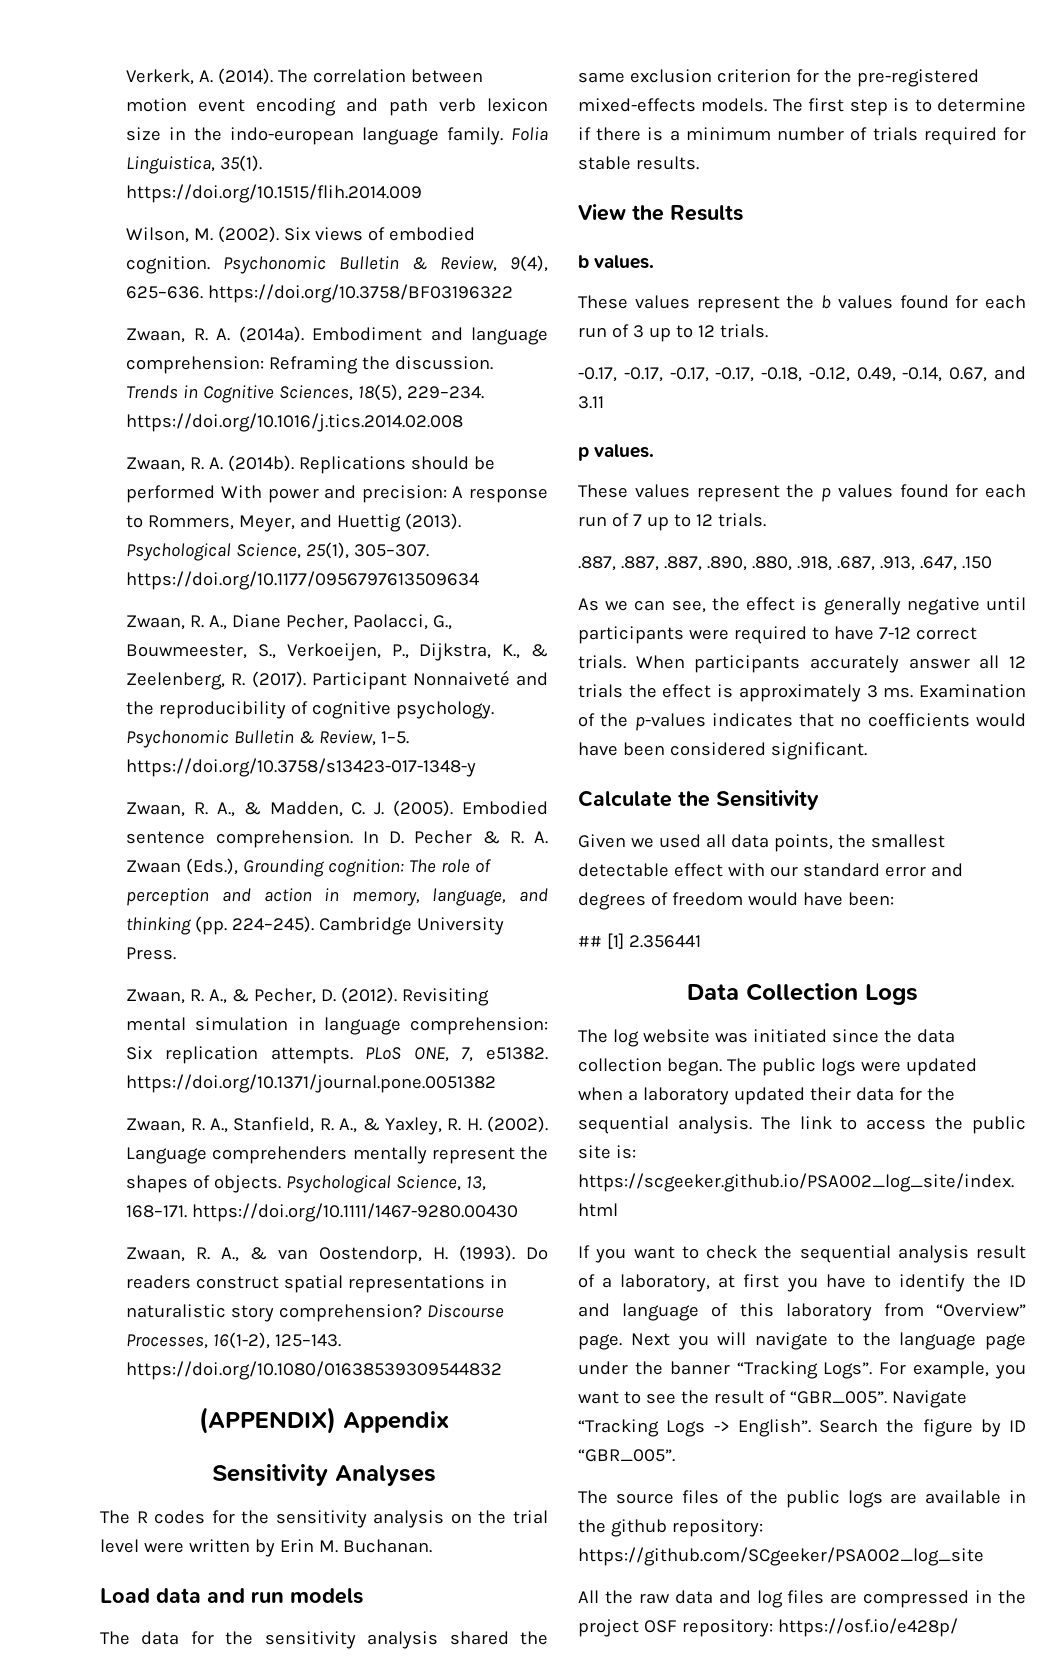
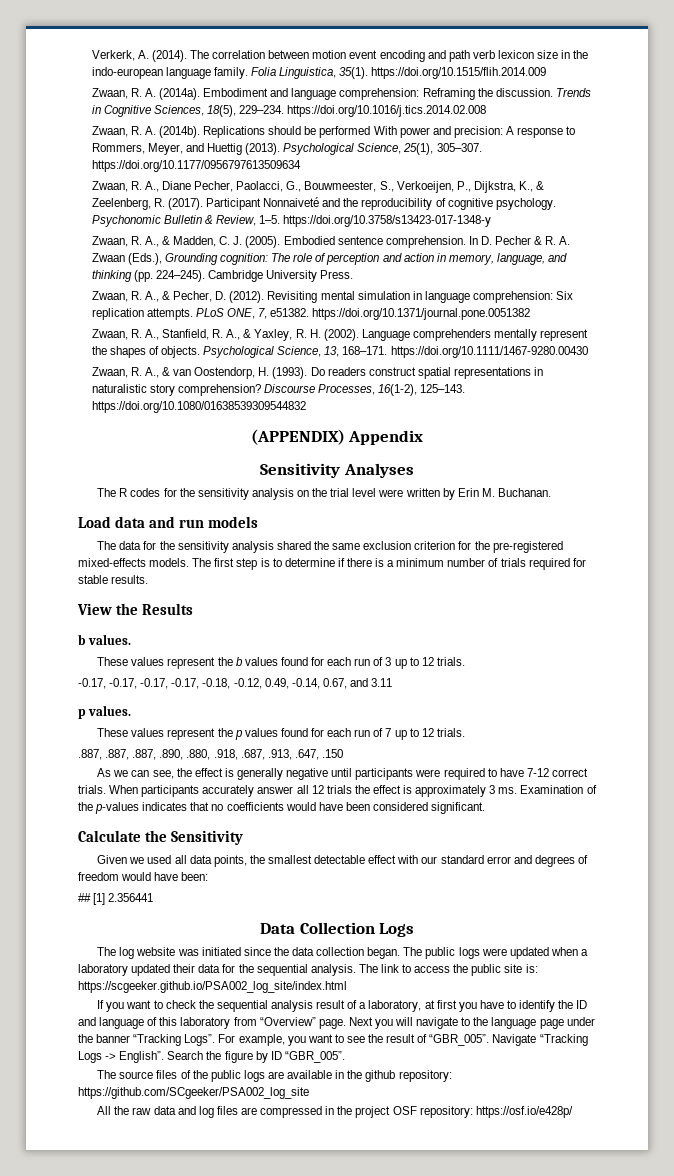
- Wilson, M. (2002). Six views of embodied cognition. Psychonomic Bulletin & Review, 9(4), 625–636. https://doi.org/10.3758/BF03196322

